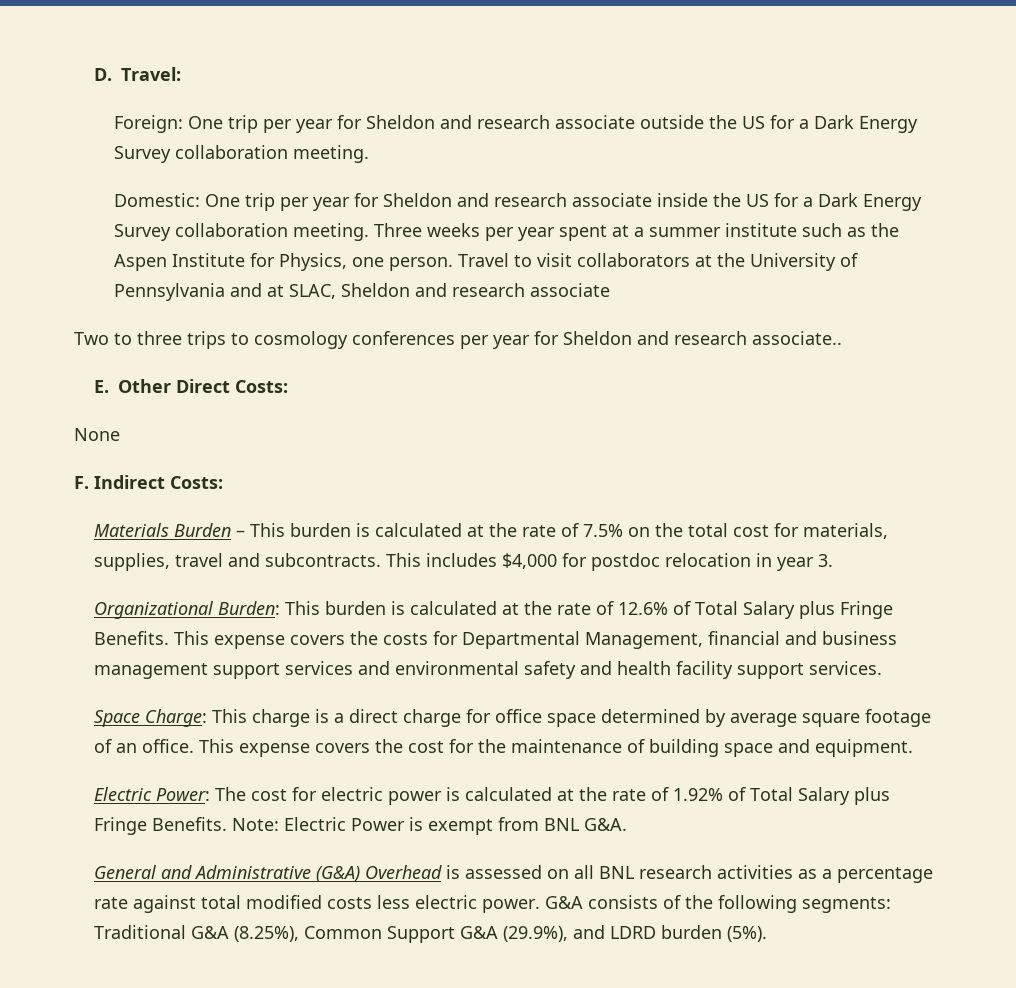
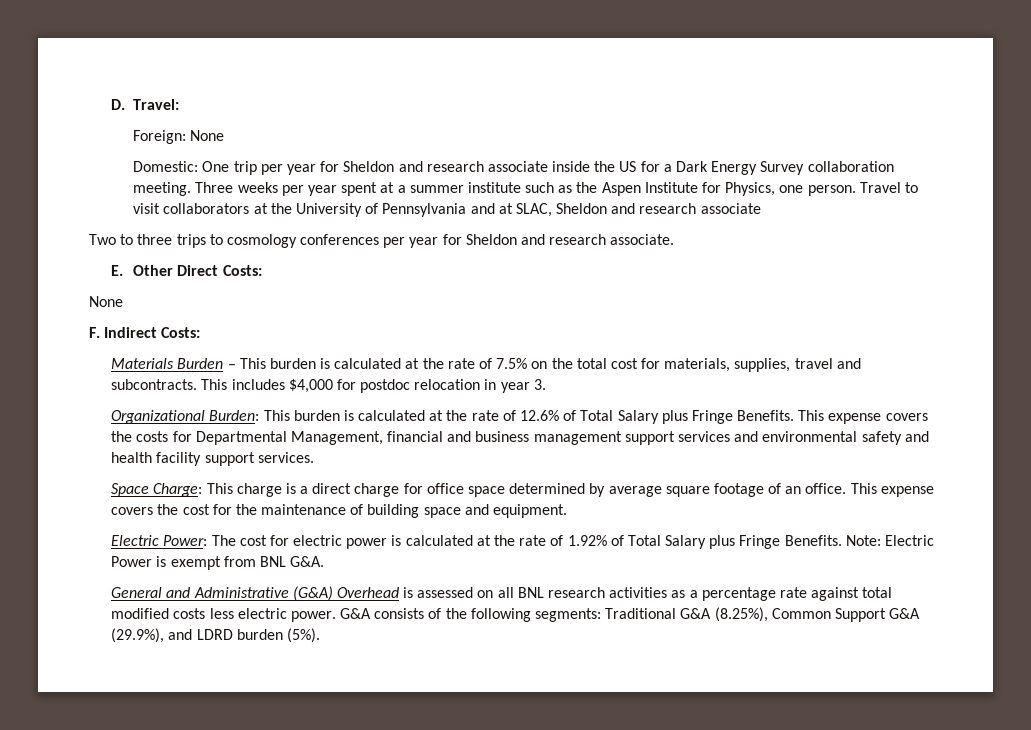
- Foreign: One trip per year for Sheldon and research associate outside the US for a Dark Energy Survey collaboration meeting.
+ Foreign: None
- Two to three trips to cosmology conferences per year for Sheldon and research associate..
+ Two to three trips to cosmology conferences per year for Sheldon and research associate.

